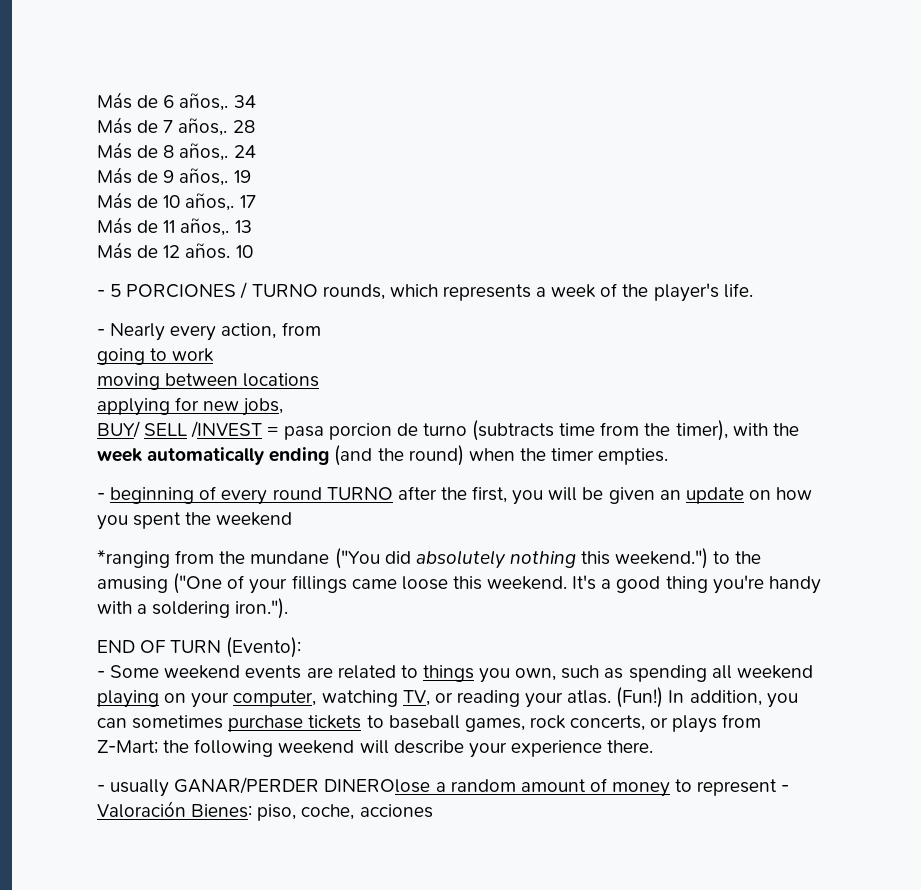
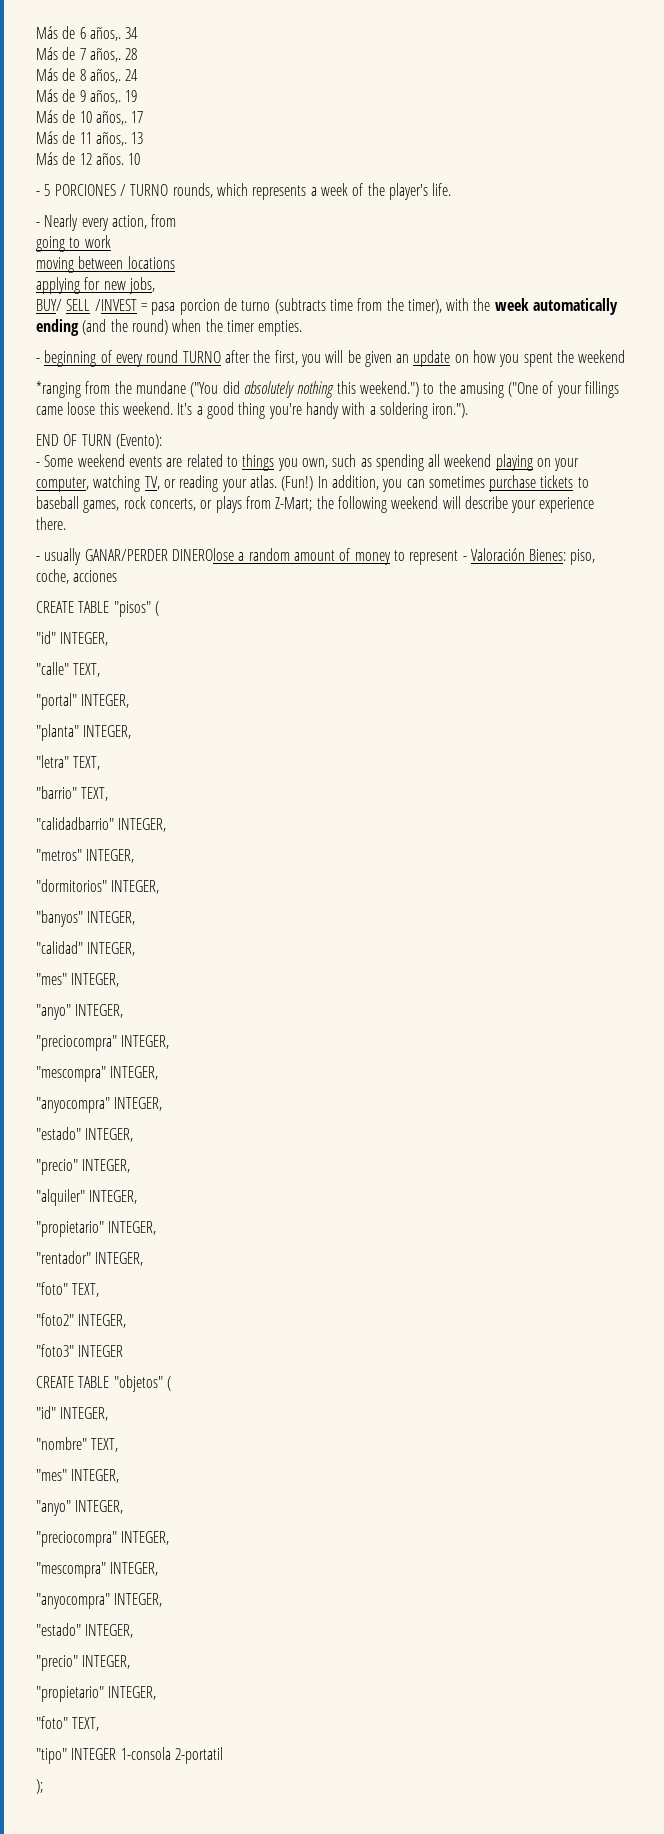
+ CREATE TABLE "pisos" (
+ "id" INTEGER,
+ "calle" TEXT,
+ "portal" INTEGER,
+ "planta" INTEGER,
+ "letra" TEXT,
+ "barrio" TEXT,
+ "calidadbarrio" INTEGER,
+ "metros" INTEGER,
+ "dormitorios" INTEGER,
+ "banyos" INTEGER,
+ "calidad" INTEGER,
+ "mes" INTEGER,
+ "anyo" INTEGER,
+ "preciocompra" INTEGER,
+ "mescompra" INTEGER,
+ "anyocompra" INTEGER,
+ "estado" INTEGER,
+ "precio" INTEGER,
+ "alquiler" INTEGER,
+ "propietario" INTEGER,
+ "rentador" INTEGER,
+ "foto" TEXT,
+ "foto2" INTEGER,
+ "foto3" INTEGER
+ CREATE TABLE "objetos" (
+ "id" INTEGER,
+ "nombre" TEXT,
+ "mes" INTEGER,
+ "anyo" INTEGER,
+ "preciocompra" INTEGER,
+ "mescompra" INTEGER,
+ "anyocompra" INTEGER,
+ "estado" INTEGER,
+ "precio" INTEGER,
+ "propietario" INTEGER,
+ "foto" TEXT,
+ "tipo" INTEGER 1-consola 2-portatil
+ );

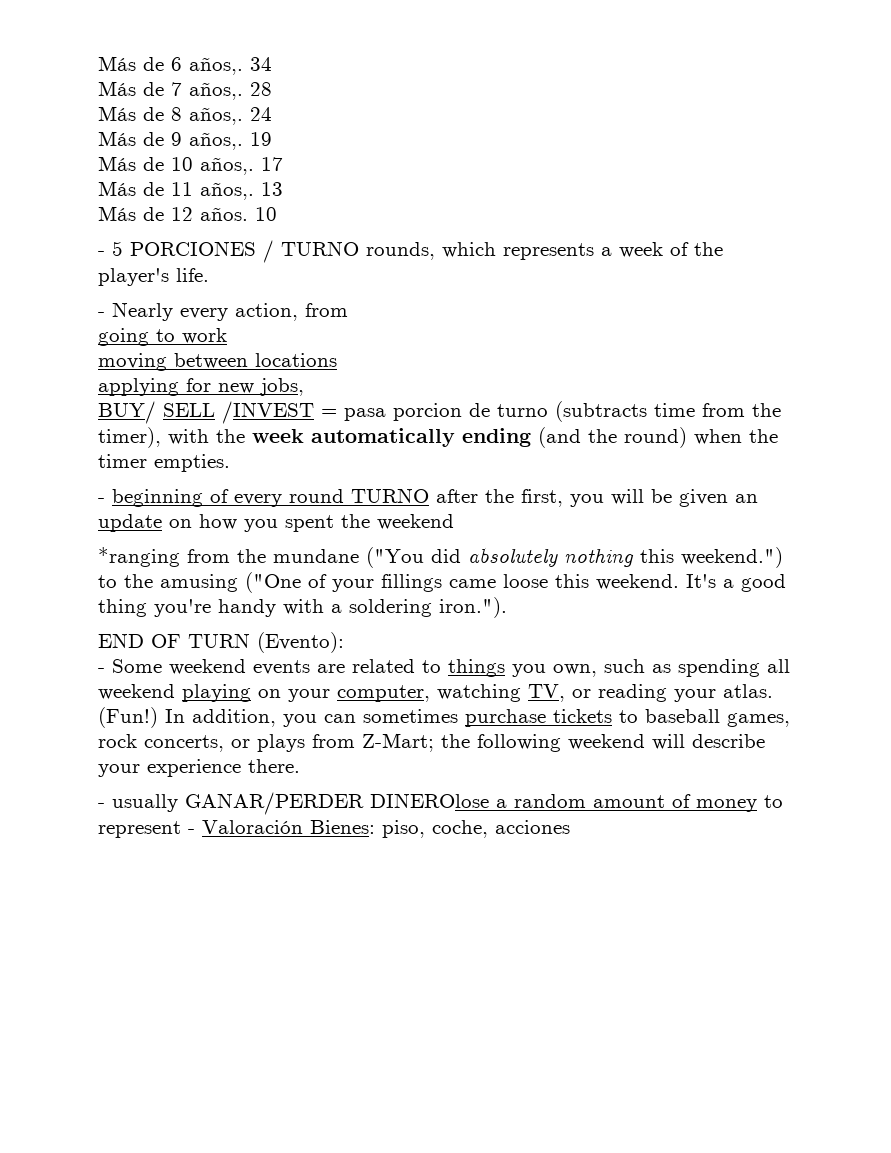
- CREATE TABLE "pisos" (
- "id" INTEGER,
- "calle" TEXT,
- "portal" INTEGER,
- "planta" INTEGER,
- "letra" TEXT,
- "barrio" TEXT,
- "calidadbarrio" INTEGER,
- "metros" INTEGER,
- "dormitorios" INTEGER,
- "banyos" INTEGER,
- "calidad" INTEGER,
- "mes" INTEGER,
- "anyo" INTEGER,
- "preciocompra" INTEGER,
- "mescompra" INTEGER,
- "anyocompra" INTEGER,
- "estado" INTEGER,
- "precio" INTEGER,
- "alquiler" INTEGER,
- "propietario" INTEGER,
- "rentador" INTEGER,
- "foto" TEXT,
- "foto2" INTEGER,
- "foto3" INTEGER
- CREATE TABLE "objetos" (
- "id" INTEGER,
- "nombre" TEXT,
- "mes" INTEGER,
- "anyo" INTEGER,
- "preciocompra" INTEGER,
- "mescompra" INTEGER,
- "anyocompra" INTEGER,
- "estado" INTEGER,
- "precio" INTEGER,
- "propietario" INTEGER,
- "foto" TEXT,
- "tipo" INTEGER 1-consola 2-portatil
- );

